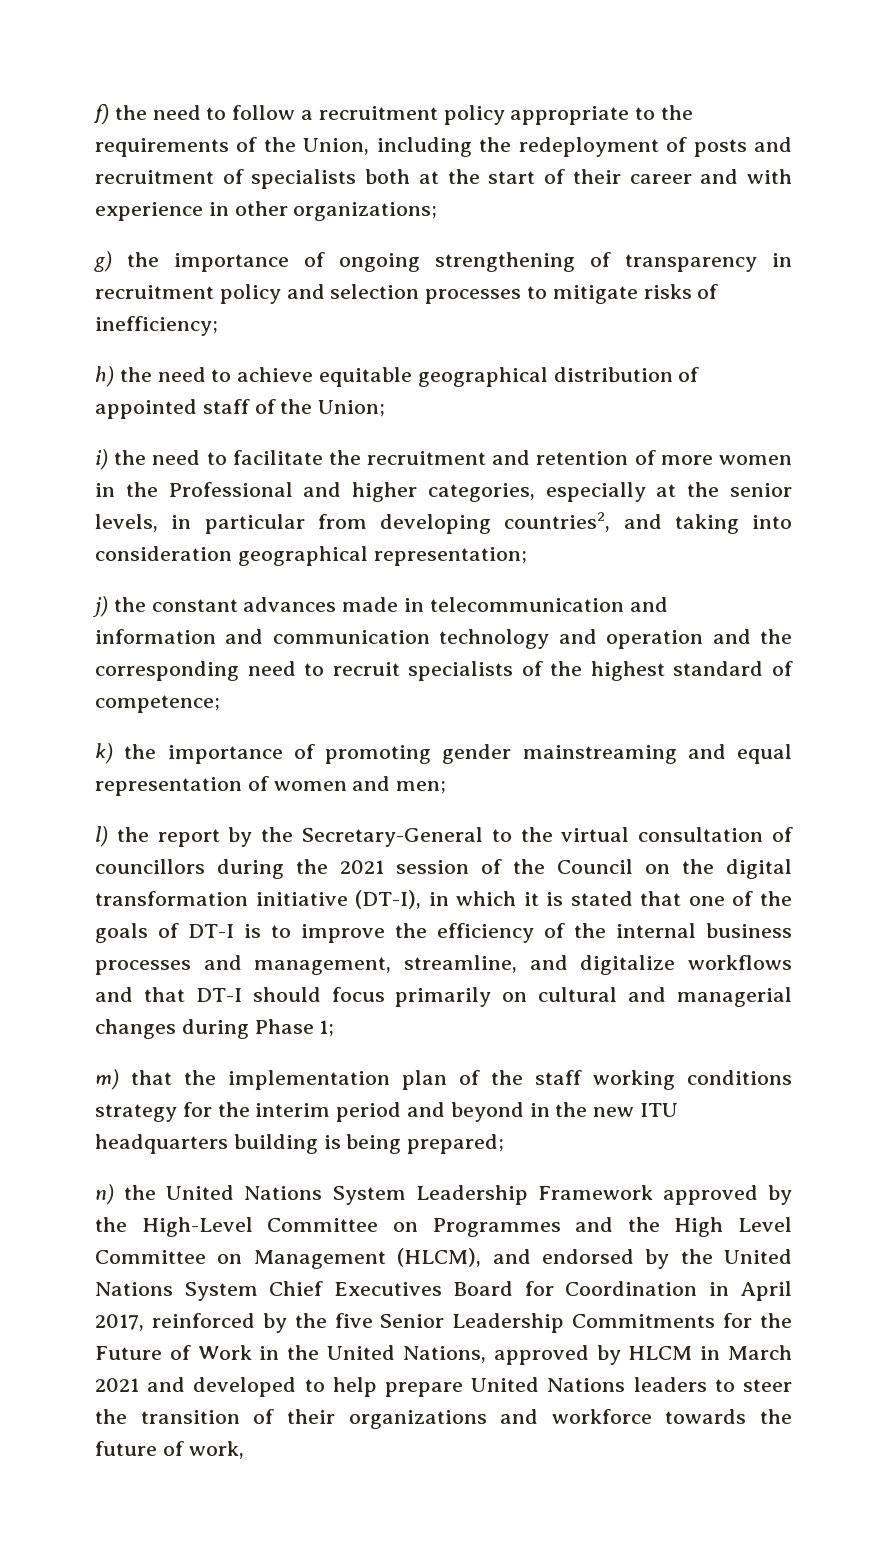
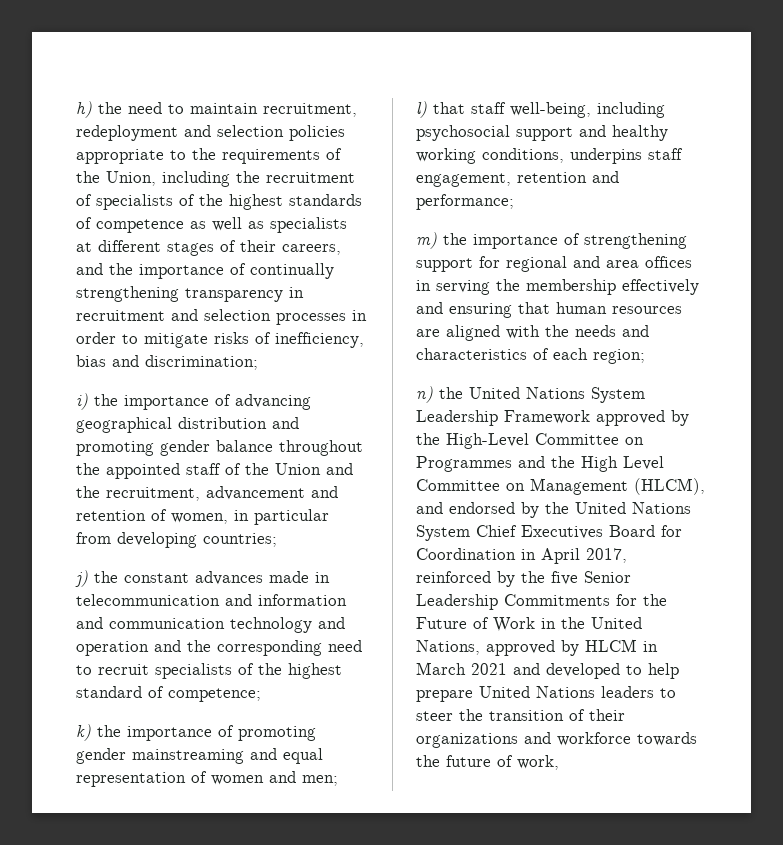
- f) the need to follow a recruitment policy appropriate to the requirements of the Union, including the redeployment of posts and recruitment of specialists both at the start of their career and with experience in other organizations;
- g) the importance of ongoing strengthening of transparency in recruitment policy and selection processes to mitigate risks of inefficiency;
- h) the need to achieve equitable geographical distribution of appointed staff of the Union;
- i) the need to facilitate the recruitment and retention of more women in the Professional and higher categories, especially at the senior levels, in particular from developing countries2, and taking into consideration geographical representation;
+ h) the need to maintain recruitment, redeployment and selection policies appropriate to the requirements of the Union, including the recruitment of specialists of the highest standards of competence as well as specialists at different stages of their careers, and the importance of continually strengthening transparency in recruitment and selection processes in order to mitigate risks of inefficiency, bias and discrimination;
+ i) the importance of advancing geographical distribution and promoting gender balance throughout the appointed staff of the Union and the recruitment, advancement and retention of women, in particular from developing countries;
- l) the report by the Secretary-General to the virtual consultation of councillors during the 2021 session of the Council on the digital transformation initiative (DT-I), in which it is stated that one of the goals of DT-I is to improve the efficiency of the internal business processes and management, streamline, and digitalize workflows and that DT-I should focus primarily on cultural and managerial changes during Phase 1;
- m) that the implementation plan of the staff working conditions strategy for the interim period and beyond in the new ITU headquarters building is being prepared;
+ l) that staff well-being, including psychosocial support and healthy working conditions, underpins staff engagement, retention and performance;
+ m) the importance of strengthening support for regional and area offices in serving the membership effectively and ensuring that human resources are aligned with the needs and characteristics of each region;

